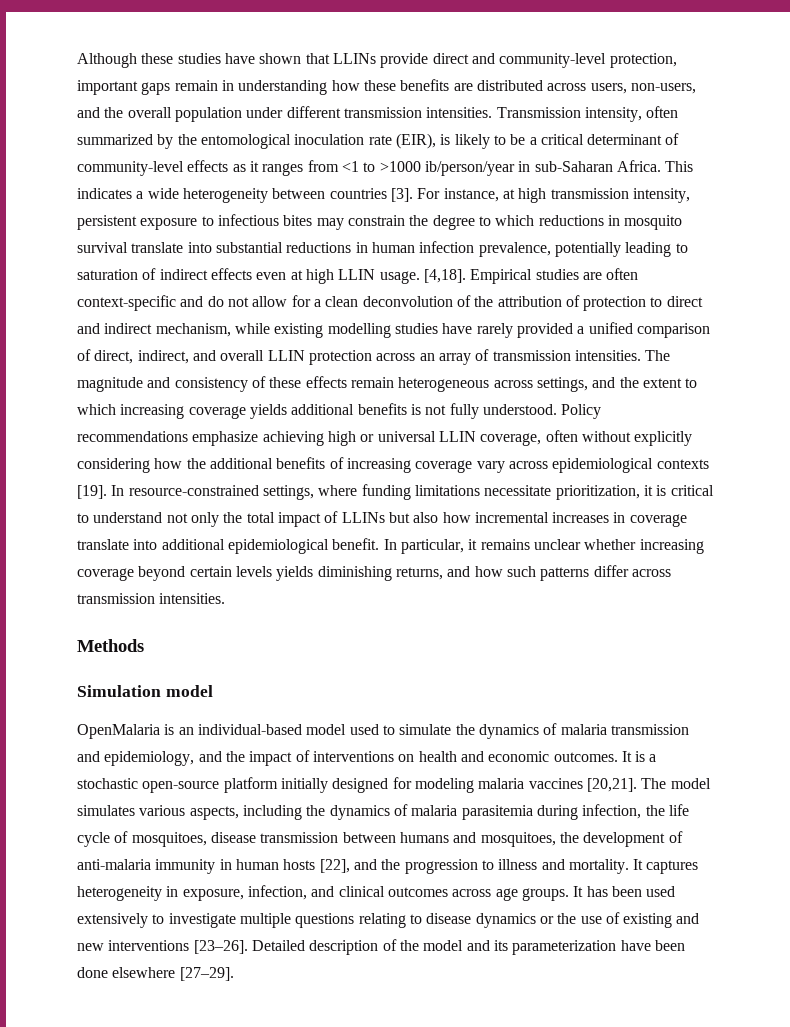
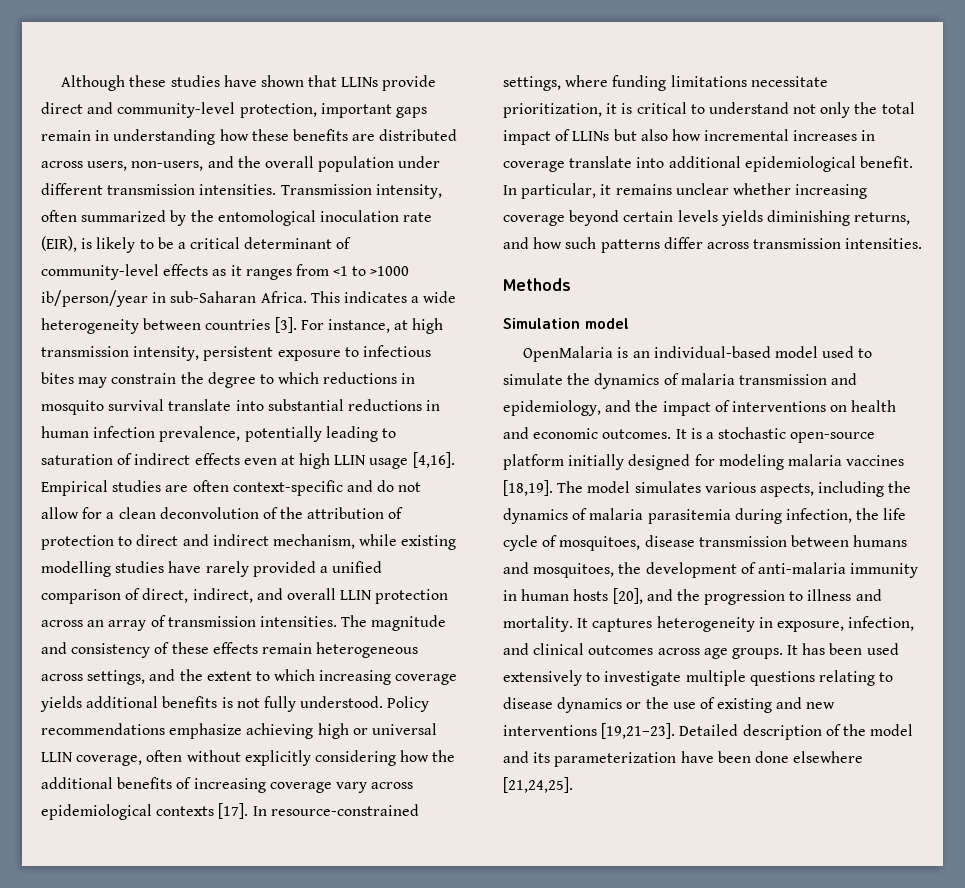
- For instance, at high transmission intensity, persistent exposure to infectious bites may constrain the degree to which reductions in mosquito survival translate into substantial reductions in human infection prevalence, potentially leading to saturation of indirect effects even at high LLIN usage. [4,18].
+ For instance, at high transmission intensity, persistent exposure to infectious bites may constrain the degree to which reductions in mosquito survival translate into substantial reductions in human infection prevalence, potentially leading to saturation of indirect effects even at high LLIN usage [4,16].
- Policy recommendations emphasize achieving high or universal LLIN coverage, often without explicitly considering how the additional benefits of increasing coverage vary across epidemiological contexts [19].
+ Policy recommendations emphasize achieving high or universal LLIN coverage, often without explicitly considering how the additional benefits of increasing coverage vary across epidemiological contexts [17].
- It is a stochastic open-source platform initially designed for modeling malaria vaccines [20,21].
+ It is a stochastic open-source platform initially designed for modeling malaria vaccines [18,19].
- The model simulates various aspects, including the dynamics of malaria parasitemia during infection, the life cycle of mosquitoes, disease transmission between humans and mosquitoes, the development of anti-malaria immunity in human hosts [22], and the progression to illness and mortality.
+ The model simulates various aspects, including the dynamics of malaria parasitemia during infection, the life cycle of mosquitoes, disease transmission between humans and mosquitoes, the development of anti-malaria immunity in human hosts [20], and the progression to illness and mortality.
- It has been used extensively to investigate multiple questions relating to disease dynamics or the use of existing and new interventions [23–26].
+ It has been used extensively to investigate multiple questions relating to disease dynamics or the use of existing and new interventions [19,21–23].
- Detailed description of the model and its parameterization have been done elsewhere [27–29].
+ Detailed description of the model and its parameterization have been done elsewhere [21,24,25].

